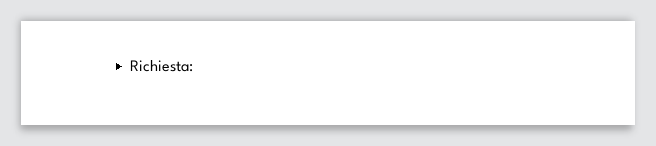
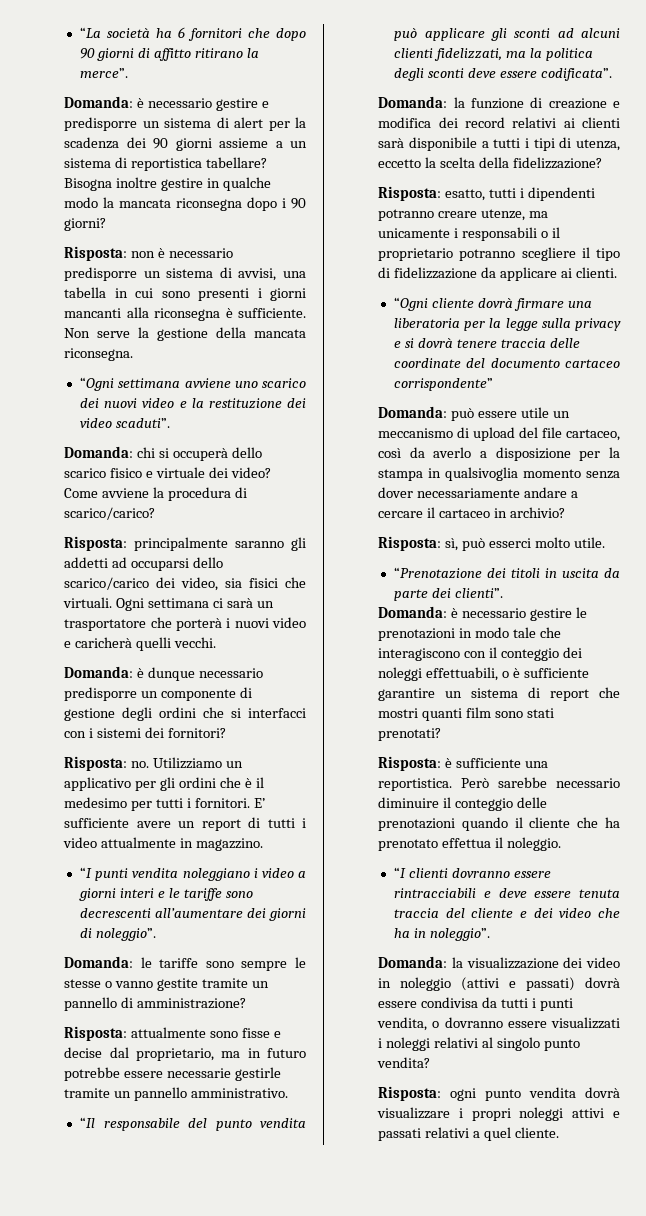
- Richiesta:
+ “La società ha 6 fornitori che dopo 90 giorni di affitto ritirano la merce”.
+ Domanda: è necessario gestire e predisporre un sistema di alert per la scadenza dei 90 giorni assieme a un sistema di reportistica tabellare? Bisogna inoltre gestire in qualche modo la mancata riconsegna dopo i 90 giorni?
+ Risposta: non è necessario predisporre un sistema di avvisi, una tabella in cui sono presenti i giorni mancanti alla riconsegna è sufficiente. Non serve la gestione della mancata riconsegna.
+ “Ogni settimana avviene uno scarico dei nuovi video e la restituzione dei video scaduti”.
+ Domanda: chi si occuperà dello scarico fisico e virtuale dei video? Come avviene la procedura di scarico/carico?
+ Risposta: principalmente saranno gli addetti ad occuparsi dello scarico/carico dei video, sia fisici che virtuali. Ogni settimana ci sarà un trasportatore che porterà i nuovi video e caricherà quelli vecchi.
+ Domanda: è dunque necessario predisporre un componente di gestione degli ordini che si interfacci con i sistemi dei fornitori?
+ Risposta: no. Utilizziamo un applicativo per gli ordini che è il medesimo per tutti i fornitori. E’ sufficiente avere un report di tutti i video attualmente in magazzino.
+ “I punti vendita noleggiano i video a giorni interi e le tariffe sono decrescenti all’aumentare dei giorni di noleggio”.
+ Domanda: le tariffe sono sempre le stesse o vanno gestite tramite un pannello di amministrazione?
+ Risposta: attualmente sono fisse e decise dal proprietario, ma in futuro potrebbe essere necessarie gestirle tramite un pannello amministrativo.
+ “Il responsabile del punto vendita può applicare gli sconti ad alcuni clienti fidelizzati, ma la politica degli sconti deve essere codificata”.
+ Domanda: la funzione di creazione e modifica dei record relativi ai clienti sarà disponibile a tutti i tipi di utenza, eccetto la scelta della fidelizzazione?
+ Risposta: esatto, tutti i dipendenti potranno creare utenze, ma unicamente i responsabili o il proprietario potranno scegliere il tipo di fidelizzazione da applicare ai clienti.
+ “Ogni cliente dovrà firmare una liberatoria per la legge sulla privacy e si dovrà tenere traccia delle coordinate del documento cartaceo corrispondente”
+ Domanda: può essere utile un meccanismo di upload del file cartaceo, così da averlo a disposizione per la stampa in qualsivoglia momento senza dover necessariamente andare a cercare il cartaceo in archivio?
+ Risposta: sì, può esserci molto utile.
+ “Prenotazione dei titoli in uscita da parte dei clienti”.
+ Domanda: è necessario gestire le prenotazioni in modo tale che interagiscono con il conteggio dei noleggi effettuabili, o è sufficiente garantire un sistema di report che mostri quanti film sono stati prenotati?
+ Risposta: è sufficiente una reportistica. Però sarebbe necessario diminuire il conteggio delle prenotazioni quando il cliente che ha prenotato effettua il noleggio.
+ “I clienti dovranno essere rintracciabili e deve essere tenuta traccia del cliente e dei video che ha in noleggio”.
+ Domanda: la visualizzazione dei video in noleggio (attivi e passati) dovrà essere condivisa da tutti i punti vendita, o dovranno essere visualizzati i noleggi relativi al singolo punto vendita?
+ Risposta: ogni punto vendita dovrà visualizzare i propri noleggi attivi e passati relativi a quel cliente.

